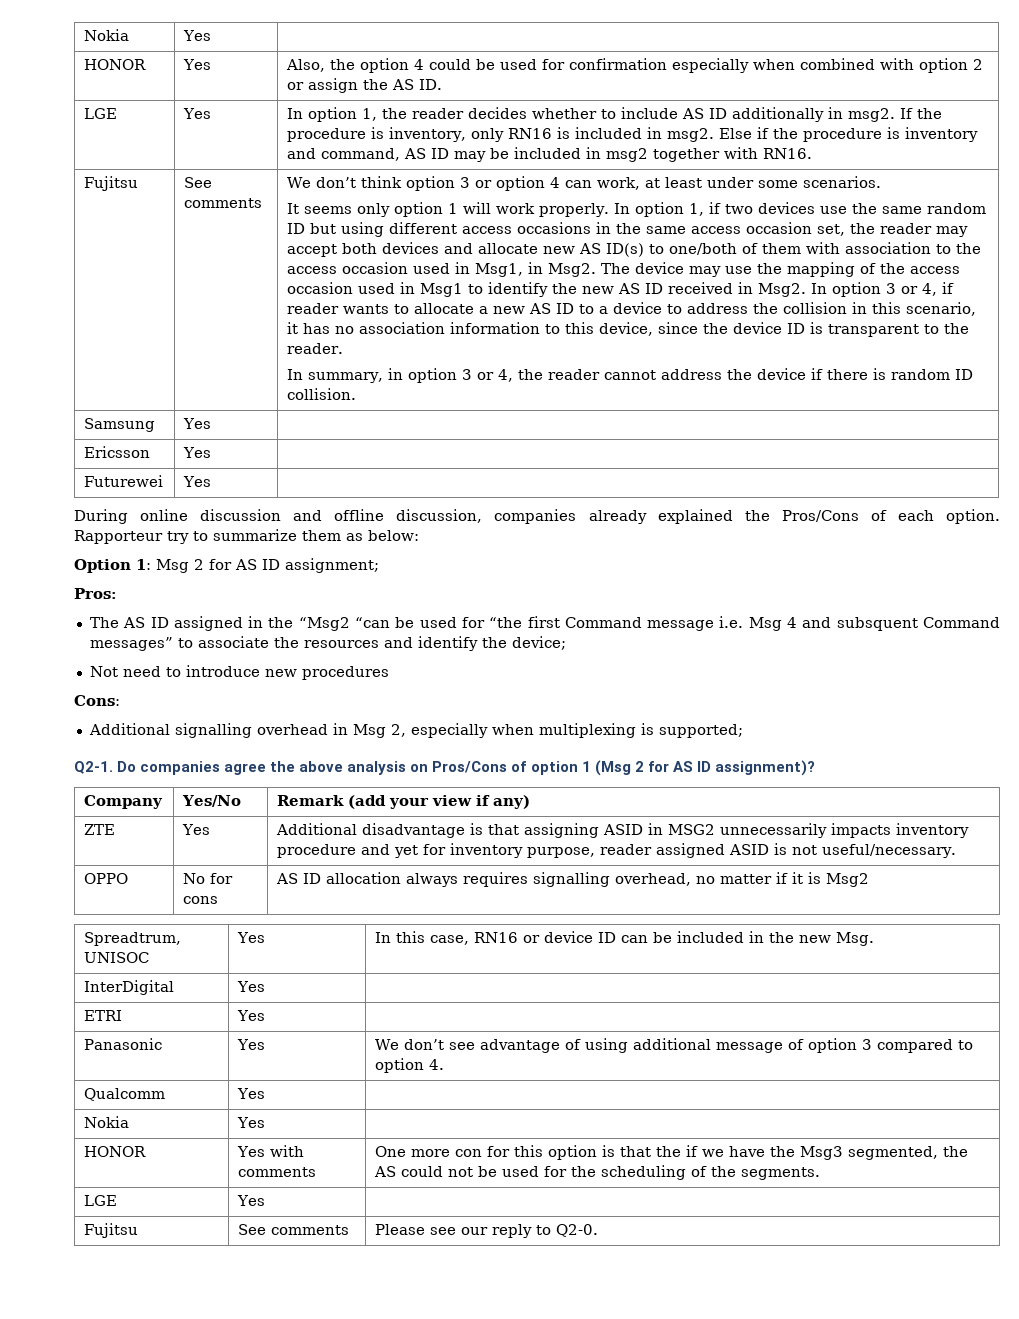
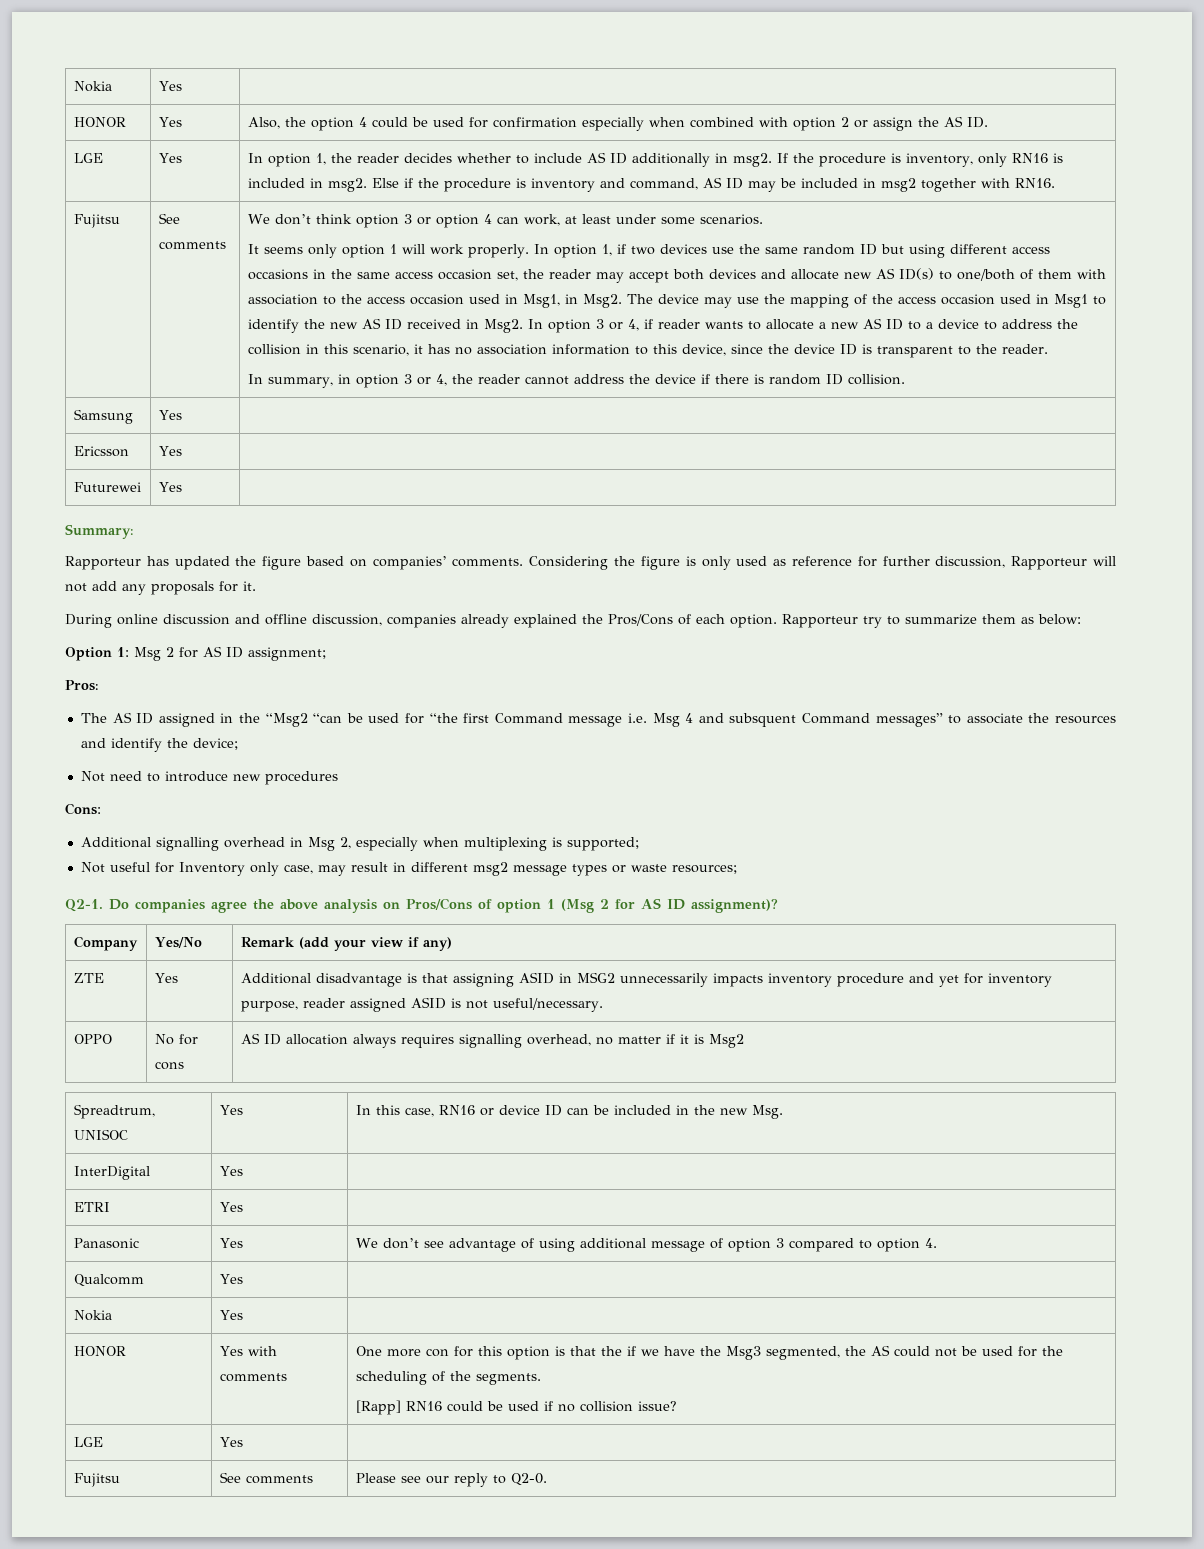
+ Summary:
+ Rapporteur has updated the figure based on companies’ comments. Considering the figure is only used as reference for further discussion, Rapporteur will not add any proposals for it.
+ Not useful for Inventory only case, may result in different msg2 message types or waste resources;
  HONOR | Yes with comments | One more con for this option is that the if we have the Msg3 segmented, the AS could not be used for the scheduling of the segments.
+ [Rapp] RN16 could be used if no collision issue?

